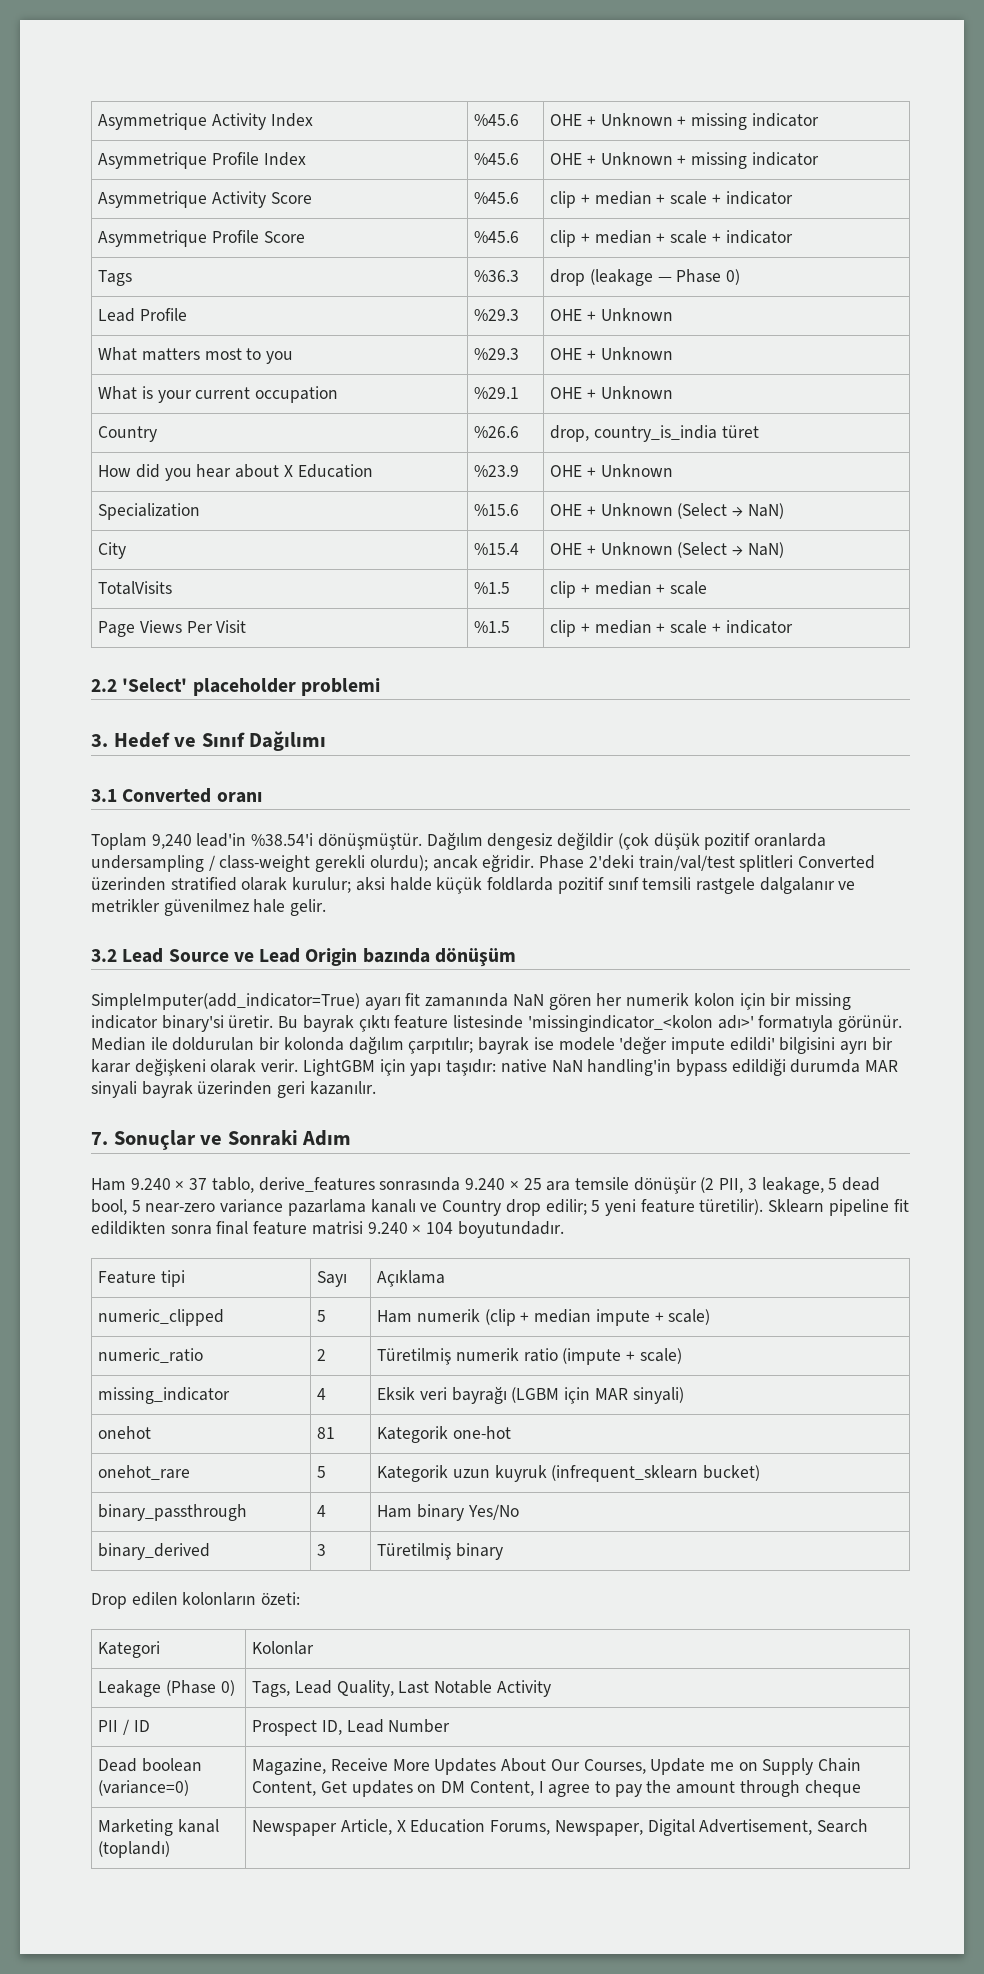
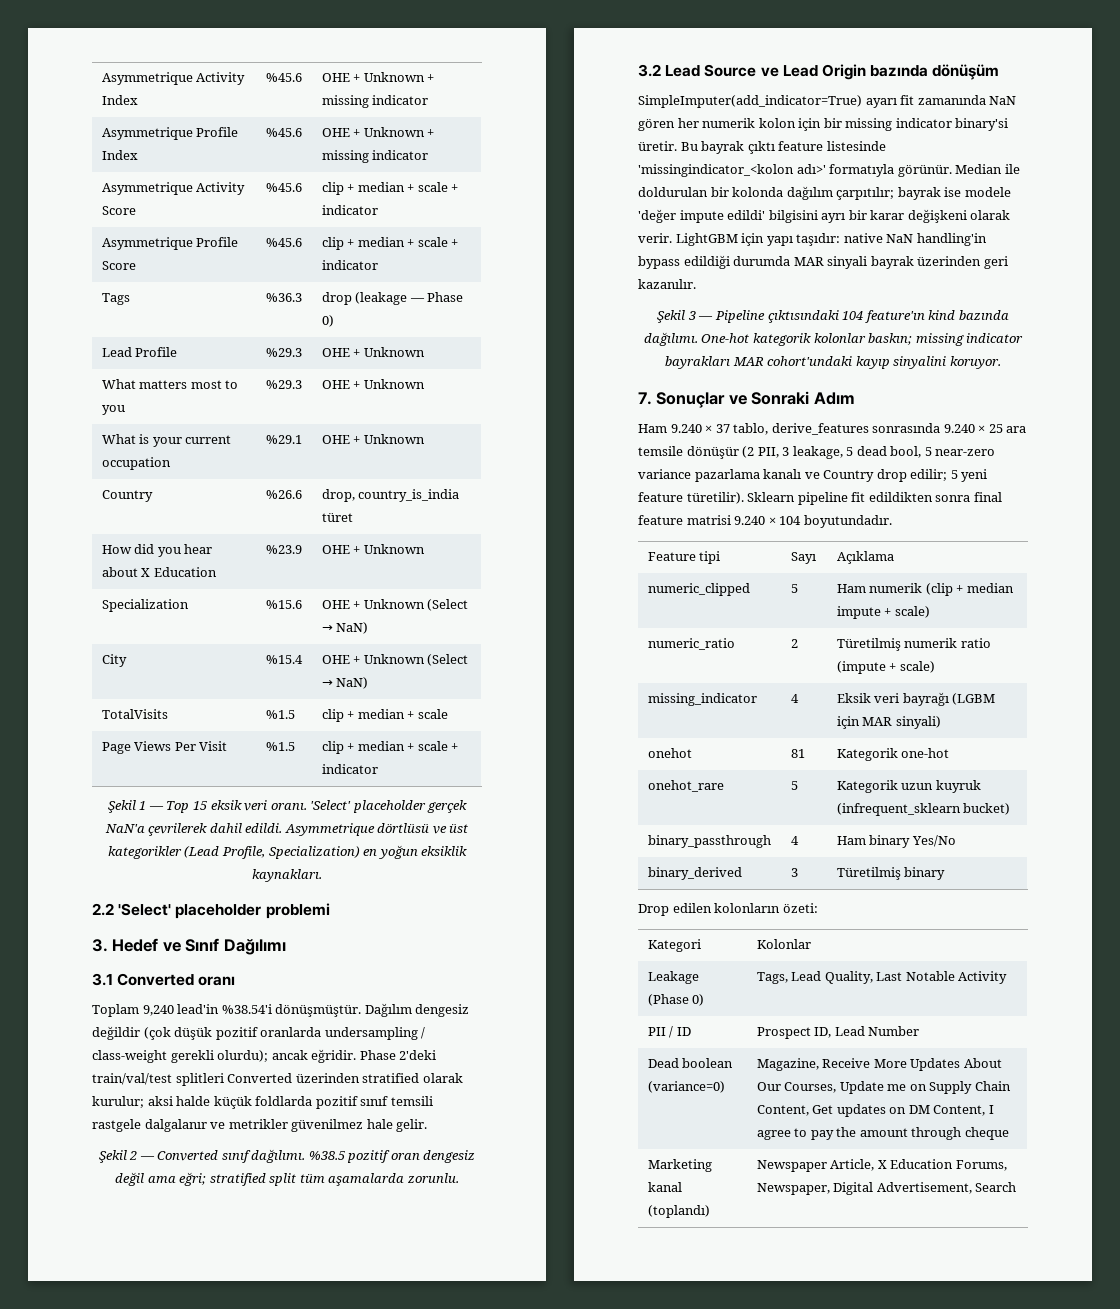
+ Şekil 1 — Top 15 eksik veri oranı. 'Select' placeholder gerçek NaN'a çevrilerek dahil edildi. Asymmetrique dörtlüsü ve üst kategorikler (Lead Profile, Specialization) en yoğun eksiklik kaynakları.
+ Şekil 2 — Converted sınıf dağılımı. %38.5 pozitif oran dengesiz değil ama eğri; stratified split tüm aşamalarda zorunlu.
+ Şekil 3 — Pipeline çıktısındaki 104 feature'ın kind bazında dağılımı. One-hot kategorik kolonlar baskın; missing indicator bayrakları MAR cohort'undaki kayıp sinyalini koruyor.

